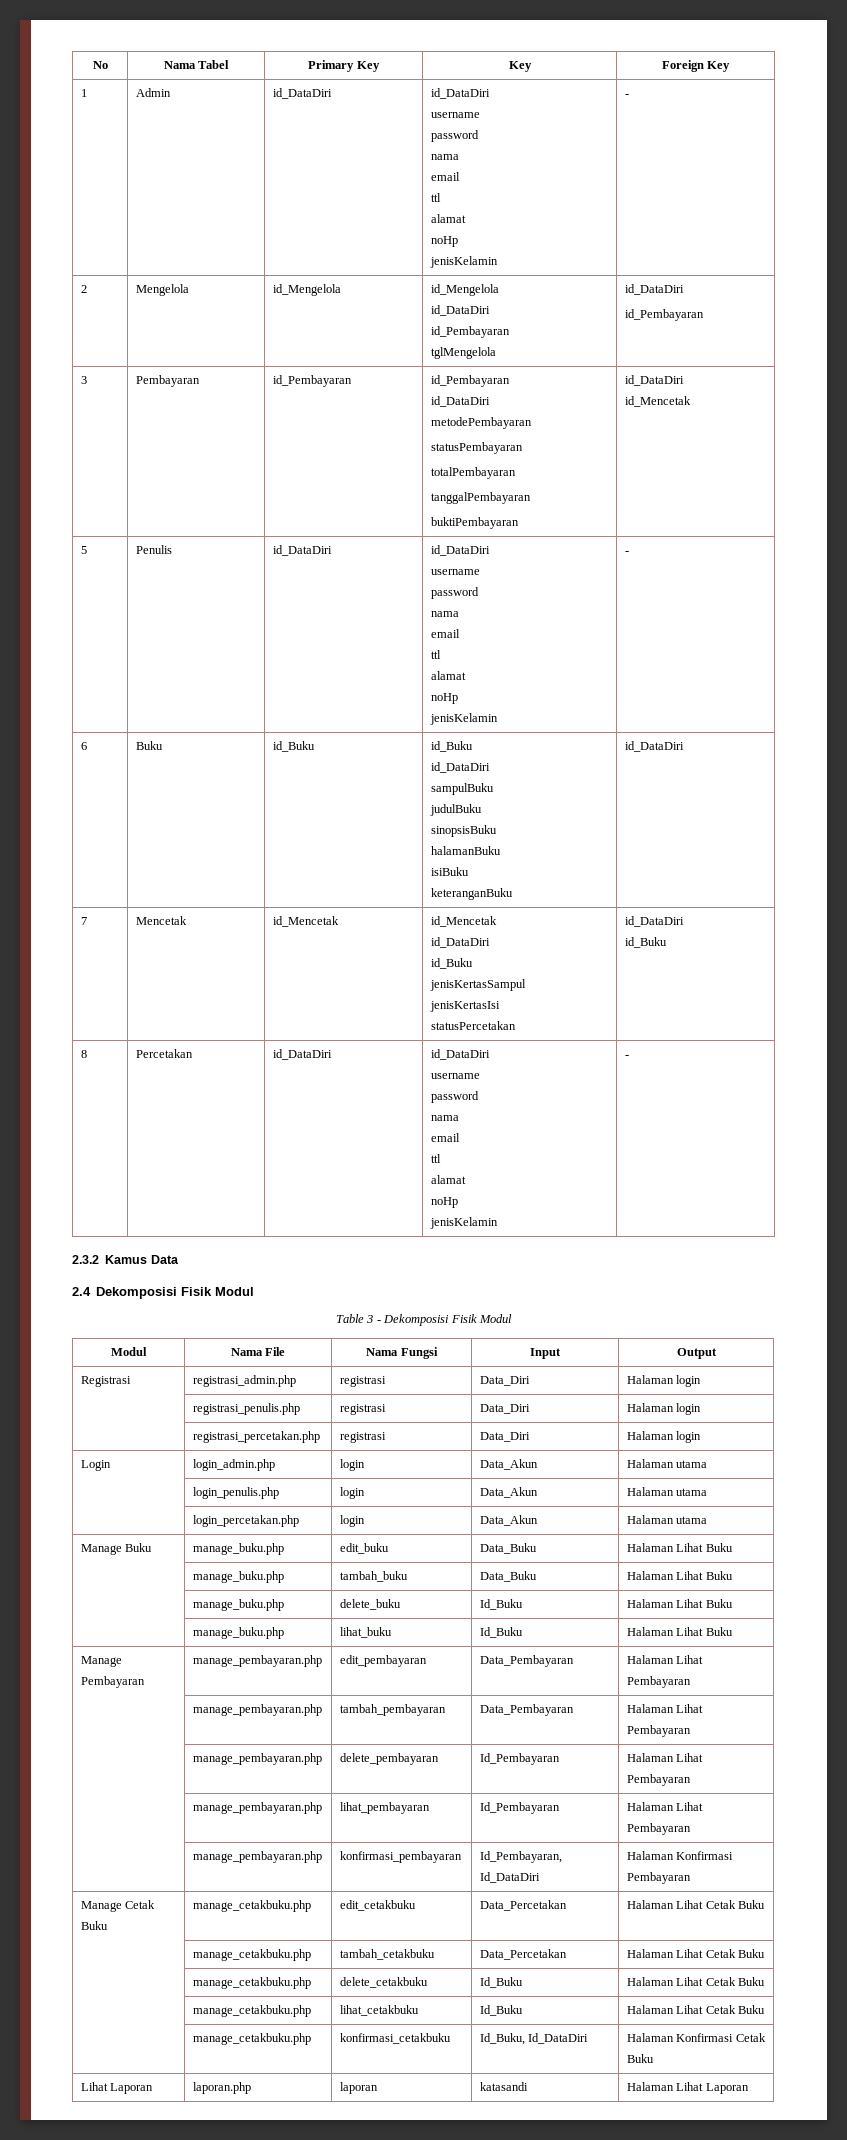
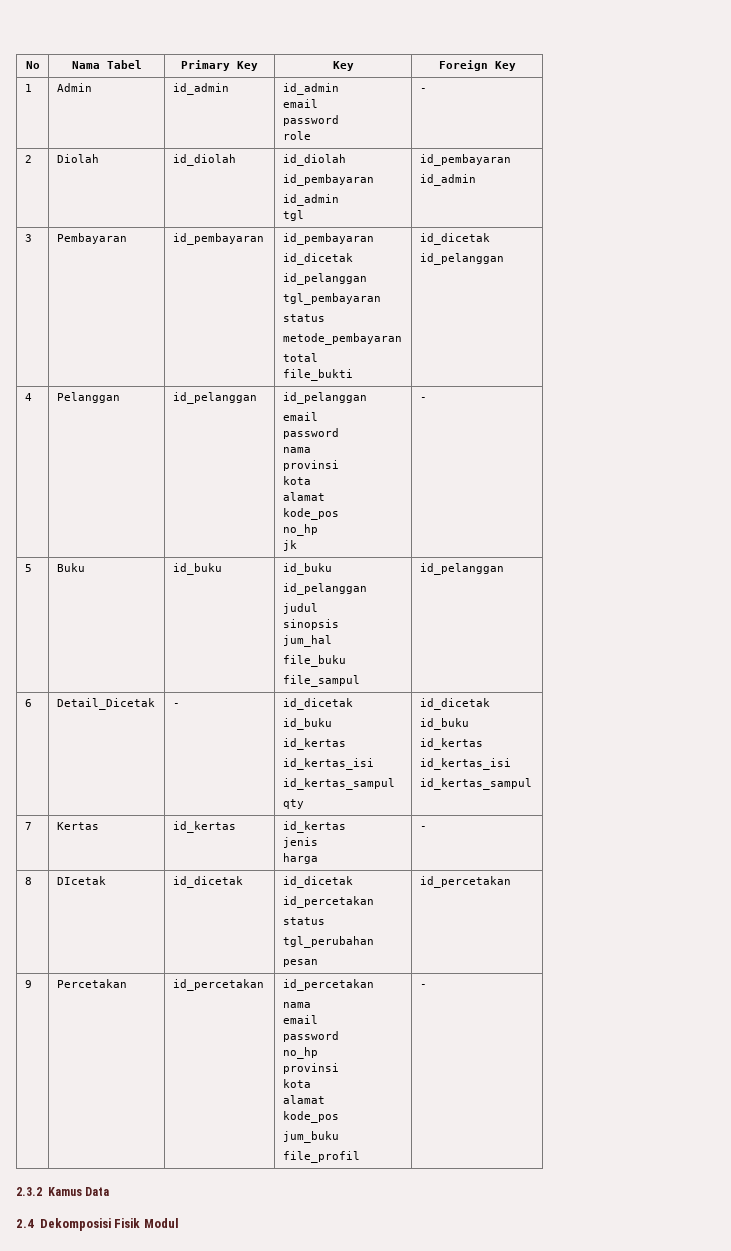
- 1 | Admin | id_DataDiri | id_DataDiri
- username
+ 1 | Admin | id_admin | id_admin
+ email
+ password
+ role | -
+ 2 | Diolah | id_diolah | id_diolah
+ id_pembayaran
+ id_admin
+ tgl | id_pembayaran
+ id_admin
+ 3 | Pembayaran | id_pembayaran | id_pembayaran
+ id_dicetak
+ id_pelanggan
+ tgl_pembayaran
+ status
+ metode_pembayaran
+ total
+ file_bukti | id_dicetak
+ id_pelanggan
+ 4 | Pelanggan | id_pelanggan | id_pelanggan
+ email
  password
  nama
- email
- ttl
+ provinsi
+ kota
  alamat
- noHp
- jenisKelamin | -
- 2 | Mengelola | id_Mengelola | id_Mengelola
- id_DataDiri
- id_Pembayaran
- tglMengelola | id_DataDiri
- id_Pembayaran
- 3 | Pembayaran | id_Pembayaran | id_Pembayaran
- id_DataDiri
- metodePembayaran
- statusPembayaran
- totalPembayaran
- tanggalPembayaran
- buktiPembayaran | id_DataDiri
- id_Mencetak
- 5 | Penulis | id_DataDiri | id_DataDiri
- username
- password
+ kode_pos
+ no_hp
+ jk | -
+ 5 | Buku | id_buku | id_buku
+ id_pelanggan
+ judul
+ sinopsis
+ jum_hal
+ file_buku
+ file_sampul | id_pelanggan
+ 6 | Detail_Dicetak | - | id_dicetak
+ id_buku
+ id_kertas
+ id_kertas_isi
+ id_kertas_sampul
+ qty | id_dicetak
+ id_buku
+ id_kertas
+ id_kertas_isi
+ id_kertas_sampul
+ 7 | Kertas | id_kertas | id_kertas
+ jenis
+ harga | -
+ 8 | DIcetak | id_dicetak | id_dicetak
+ id_percetakan
+ status
+ tgl_perubahan
+ pesan | id_percetakan
+ 9 | Percetakan | id_percetakan | id_percetakan
  nama
  email
- ttl
+ password
+ no_hp
+ provinsi
+ kota
  alamat
- noHp
- jenisKelamin | -
- 6 | Buku | id_Buku | id_Buku
- id_DataDiri
- sampulBuku
- judulBuku
- sinopsisBuku
- halamanBuku
- isiBuku
- keteranganBuku | id_DataDiri
- 7 | Mencetak | id_Mencetak | id_Mencetak
- id_DataDiri
- id_Buku
- jenisKertasSampul
- jenisKertasIsi
- statusPercetakan | id_DataDiri
- id_Buku
- 8 | Percetakan | id_DataDiri | id_DataDiri
- username
- password
- nama
- email
- ttl
- alamat
- noHp
- jenisKelamin | -
+ kode_pos
+ jum_buku
+ file_profil | -
- Table 3 - Dekomposisi Fisik Modul
- Modul | Nama File | Nama Fungsi | Input | Output
- Registrasi | registrasi_admin.php | registrasi | Data_Diri | Halaman login
- | registrasi_penulis.php | registrasi | Data_Diri | Halaman login
- | registrasi_percetakan.php | registrasi | Data_Diri | Halaman login
- Login | login_admin.php | login | Data_Akun | Halaman utama
- | login_penulis.php | login | Data_Akun | Halaman utama
- | login_percetakan.php | login | Data_Akun | Halaman utama
- Manage Buku | manage_buku.php | edit_buku | Data_Buku | Halaman Lihat Buku
- | manage_buku.php | tambah_buku | Data_Buku | Halaman Lihat Buku
- | manage_buku.php | delete_buku | Id_Buku | Halaman Lihat Buku
- | manage_buku.php | lihat_buku | Id_Buku | Halaman Lihat Buku
- Manage Pembayaran | manage_pembayaran.php | edit_pembayaran | Data_Pembayaran | Halaman Lihat Pembayaran
- | manage_pembayaran.php | tambah_pembayaran | Data_Pembayaran | Halaman Lihat Pembayaran
- | manage_pembayaran.php | delete_pembayaran | Id_Pembayaran | Halaman Lihat Pembayaran
- | manage_pembayaran.php | lihat_pembayaran | Id_Pembayaran | Halaman Lihat Pembayaran
- | manage_pembayaran.php | konfirmasi_pembayaran | Id_Pembayaran, Id_DataDiri | Halaman Konfirmasi Pembayaran
- Manage Cetak Buku | manage_cetakbuku.php | edit_cetakbuku | Data_Percetakan | Halaman Lihat Cetak Buku
- | manage_cetakbuku.php | tambah_cetakbuku | Data_Percetakan | Halaman Lihat Cetak Buku
- | manage_cetakbuku.php | delete_cetakbuku | Id_Buku | Halaman Lihat Cetak Buku
- | manage_cetakbuku.php | lihat_cetakbuku | Id_Buku | Halaman Lihat Cetak Buku
- | manage_cetakbuku.php | konfirmasi_cetakbuku | Id_Buku, Id_DataDiri | Halaman Konfirmasi Cetak Buku
- Lihat Laporan | laporan.php | laporan | katasandi | Halaman Lihat Laporan

